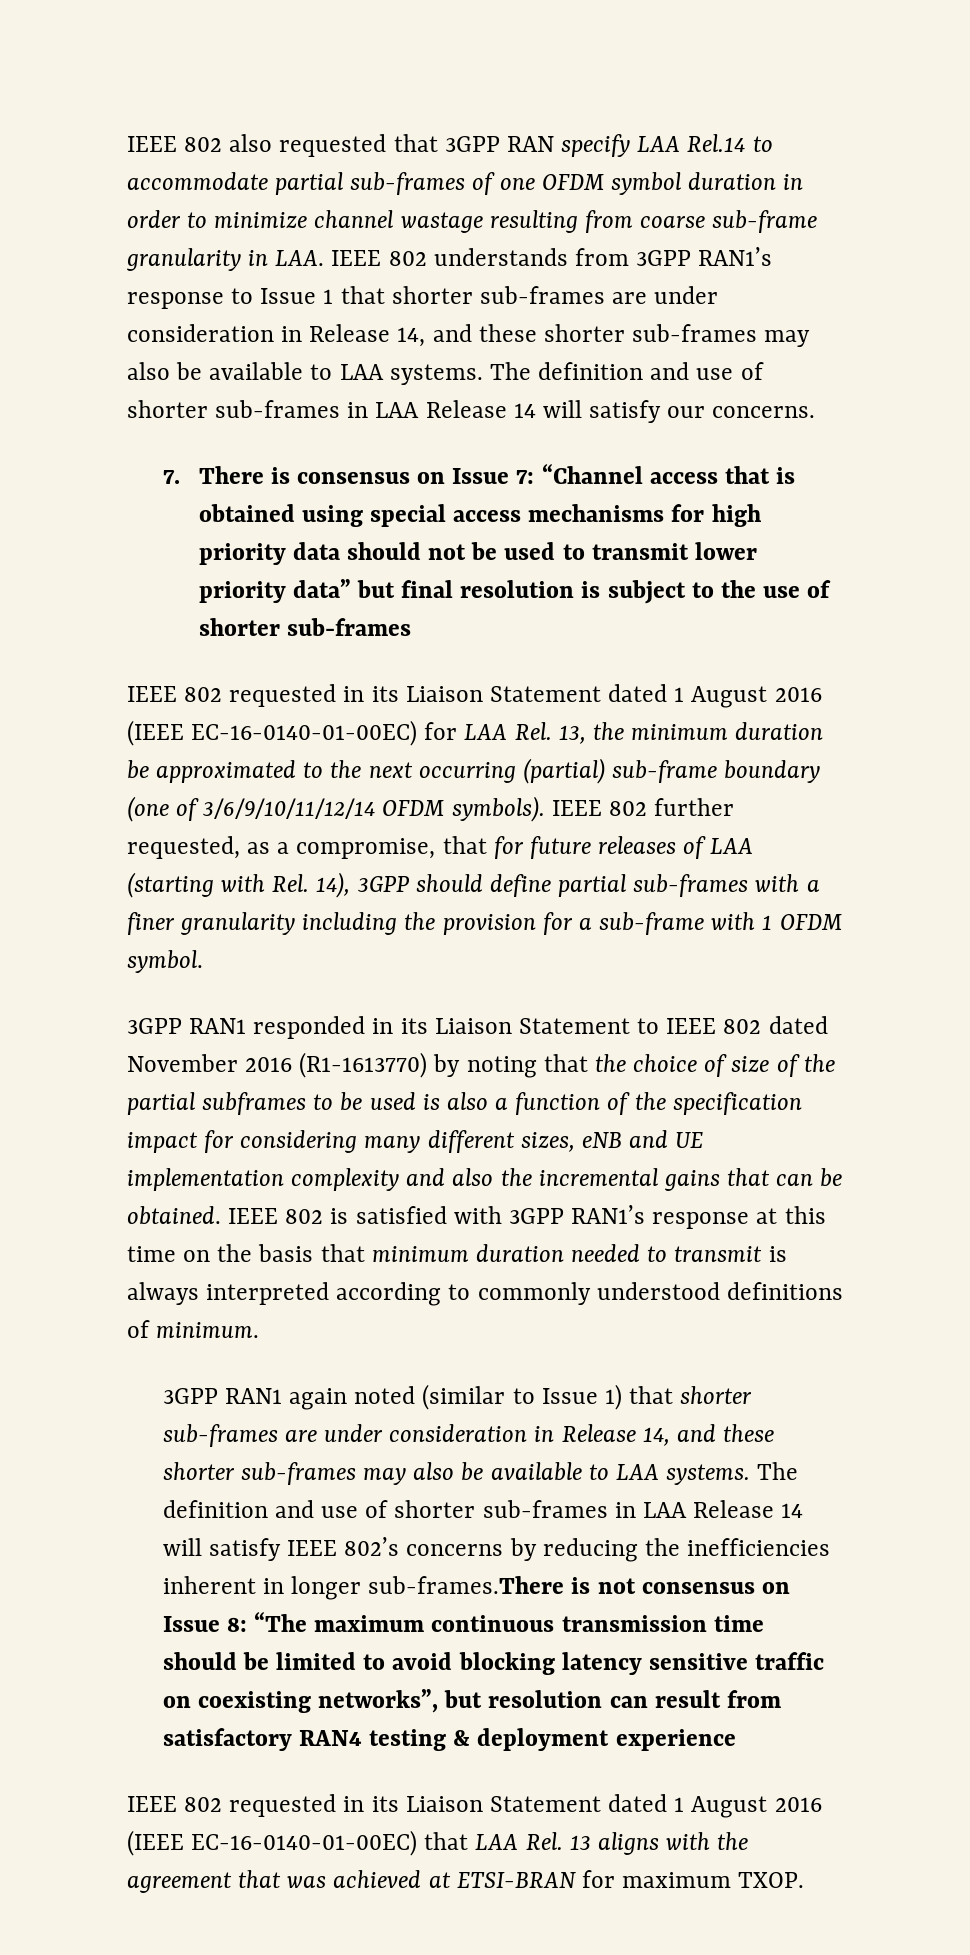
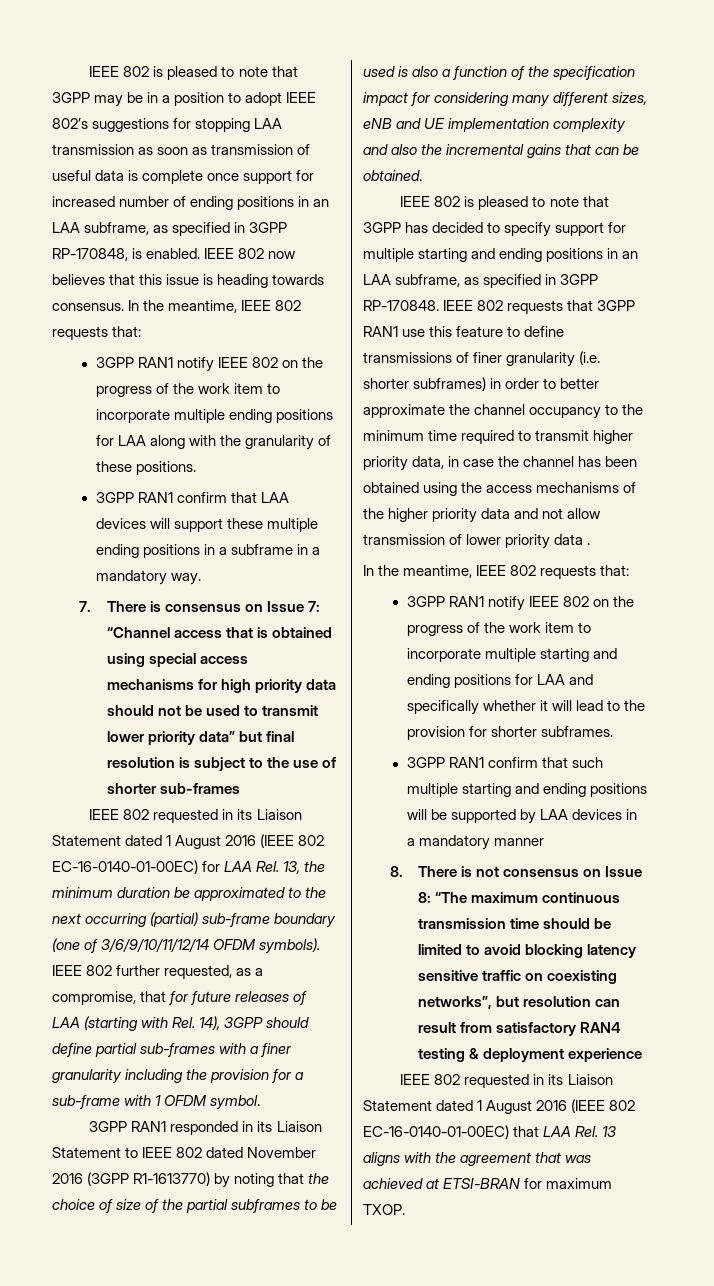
- IEEE 802 also requested that 3GPP RAN specify LAA Rel.14 to accommodate partial sub-frames of one OFDM symbol duration in order to minimize channel wastage resulting from coarse sub-frame granularity in LAA. IEEE 802 understands from 3GPP RAN1’s response to Issue 1 that shorter sub-frames are under consideration in Release 14, and these shorter sub-frames may also be available to LAA systems. The definition and use of shorter sub-frames in LAA Release 14 will satisfy our concerns.
+ IEEE 802 is pleased to note that 3GPP may be in a position to adopt IEEE 802’s suggestions for stopping LAA transmission as soon as transmission of useful data is complete once support for increased number of ending positions in an LAA subframe, as specified in 3GPP RP-170848, is enabled. IEEE 802 now believes that this issue is heading towards consensus. In the meantime, IEEE 802 requests that:
+ 3GPP RAN1 notify IEEE 802 on the progress of the work item to incorporate multiple ending positions for LAA along with the granularity of these positions.
+ 3GPP RAN1 confirm that LAA devices will support these multiple ending positions in a subframe in a mandatory way.
- IEEE 802 requested in its Liaison Statement dated 1 August 2016 (IEEE EC-16-0140-01-00EC) for LAA Rel. 13, the minimum duration be approximated to the next occurring (partial) sub-frame boundary (one of 3/6/9/10/11/12/14 OFDM symbols).
+ IEEE 802 requested in its Liaison Statement dated 1 August 2016 (IEEE 802 EC-16-0140-01-00EC) for LAA Rel. 13, the minimum duration be approximated to the next occurring (partial) sub-frame boundary (one of 3/6/9/10/11/12/14 OFDM symbols).
- 3GPP RAN1 responded in its Liaison Statement to IEEE 802 dated November 2016 (R1-1613770) by noting that the choice of size of the partial subframes to be used is also a function of the specification impact for considering many different sizes, eNB and UE implementation complexity and also the incremental gains that can be obtained. IEEE 802 is satisfied with 3GPP RAN1’s response at this time on the basis that minimum duration needed to transmit is always interpreted according to commonly understood definitions of minimum.
- 3GPP RAN1 again noted (similar to Issue 1) that shorter sub-frames are under consideration in Release 14, and these shorter sub-frames may also be available to LAA systems. The definition and use of shorter sub-frames in LAA Release 14 will satisfy IEEE 802’s concerns by reducing the inefficiencies inherent in longer sub-frames.There is not consensus on Issue 8:
+ 3GPP RAN1 responded in its Liaison Statement to IEEE 802 dated November 2016 (3GPP R1-1613770) by noting that the choice of size of the partial subframes to be used is also a function of the specification impact for considering many different sizes, eNB and UE implementation complexity and also the incremental gains that can be obtained.
+ IEEE 802 is pleased to note that 3GPP has decided to specify support for multiple starting and ending positions in an LAA subframe, as specified in 3GPP RP-170848. IEEE 802 requests that 3GPP RAN1 use this feature to define transmissions of finer granularity (i.e. shorter subframes) in order to better approximate the channel occupancy to the minimum time required to transmit higher priority data, in case the channel has been obtained using the access mechanisms of the higher priority data and not allow transmission of lower priority data .
+ In the meantime, IEEE 802 requests that:
+ 3GPP RAN1 notify IEEE 802 on the progress of the work item to incorporate multiple starting and ending positions for LAA and specifically whether it will lead to the provision for shorter subframes.
+ 3GPP RAN1 confirm that such multiple starting and ending positions will be supported by LAA devices in a mandatory manner
+ 8. There is not consensus on Issue 8:
- IEEE 802 requested in its Liaison Statement dated 1 August 2016 (IEEE EC-16-0140-01-00EC) that LAA Rel. 13 aligns with the agreement that was achieved at ETSI-BRAN for maximum TXOP.
+ IEEE 802 requested in its Liaison Statement dated 1 August 2016 (IEEE 802 EC-16-0140-01-00EC) that LAA Rel. 13 aligns with the agreement that was achieved at ETSI-BRAN for maximum TXOP.

